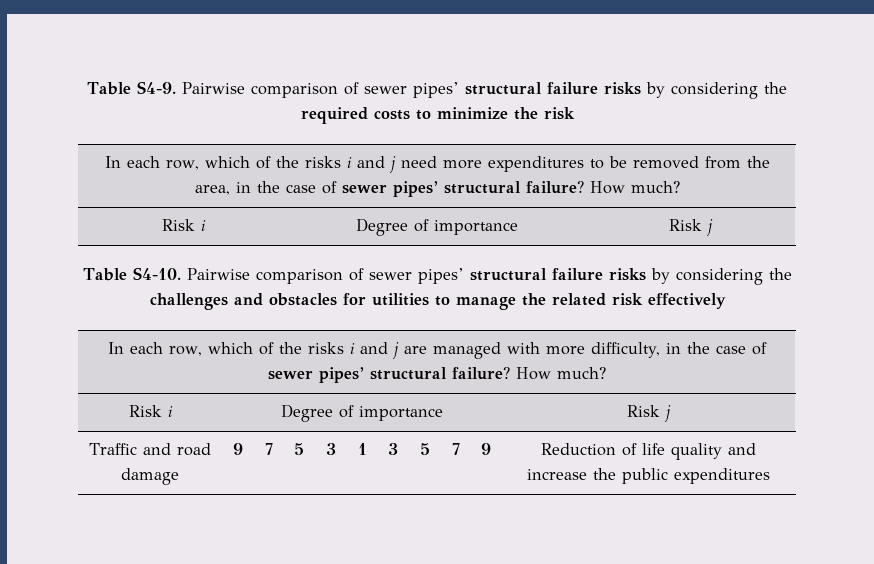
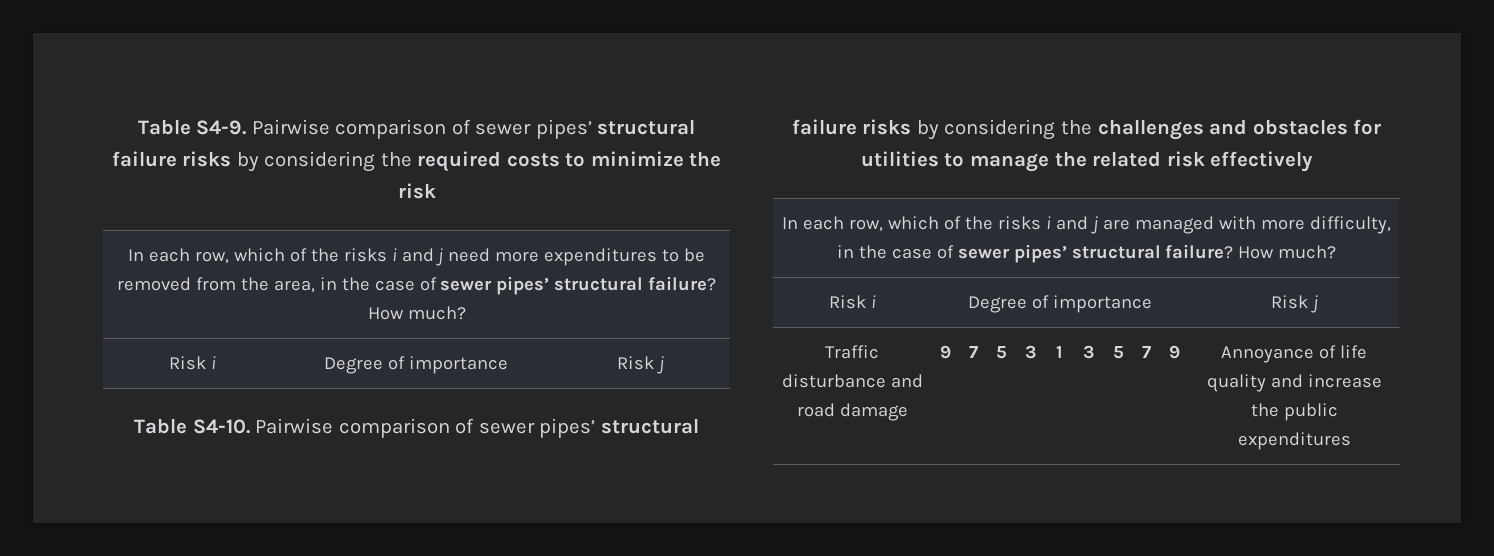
- Traffic and road damage | 9 | 7 | 5 | 3 | 1 | 3 | 5 | 7 | 9 | Reduction of life quality and increase the public expenditures
+ Traffic disturbance and road damage | 9 | 7 | 5 | 3 | 1 | 3 | 5 | 7 | 9 | Annoyance of life quality and increase the public expenditures

